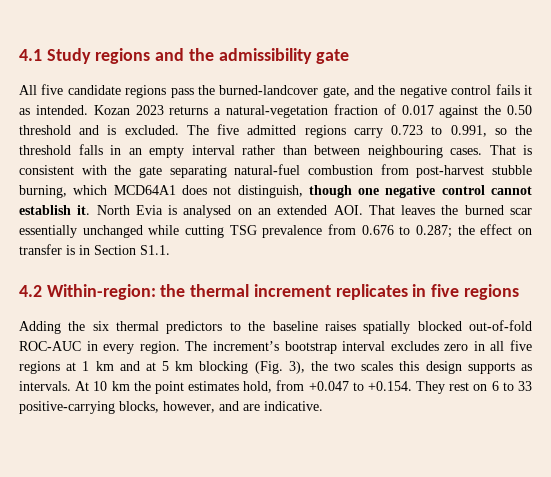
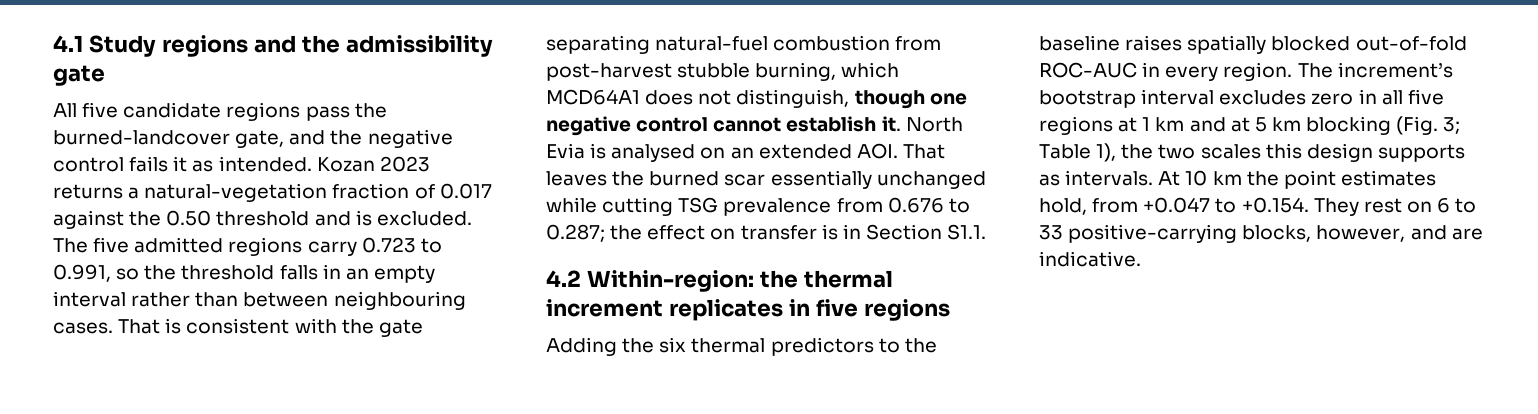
- The increment’s bootstrap interval excludes zero in all five regions at 1 km and at 5 km blocking (Fig. 3), the two scales this design supports as intervals.
+ The increment’s bootstrap interval excludes zero in all five regions at 1 km and at 5 km blocking (Fig. 3; Table 1), the two scales this design supports as intervals.

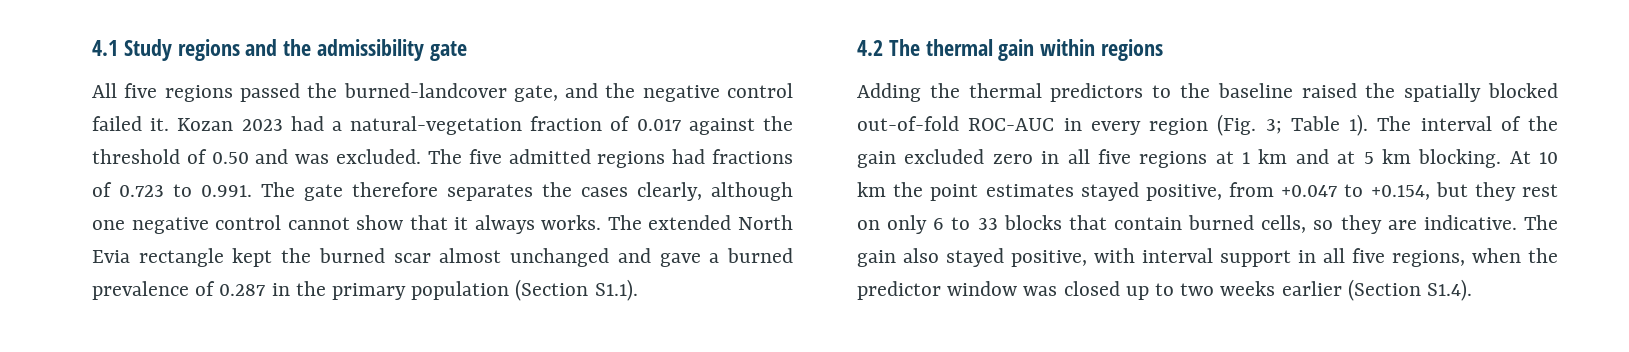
- All five candidate regions pass the burned-landcover gate, and the negative control fails it as intended.
+ All five regions passed the burned-landcover gate, and the negative control failed it.
- Kozan 2023 returns a natural-vegetation fraction of 0.017 against the 0.50 threshold and is excluded.
+ Kozan 2023 had a natural-vegetation fraction of 0.017 against the threshold of 0.50 and was excluded.
- The five admitted regions carry 0.723 to 0.991, so the threshold falls in an empty interval rather than between neighbouring cases. That is consistent with the gate separating natural-fuel combustion from post-harvest stubble burning, which MCD64A1 does not distinguish, though one negative control cannot establish it. North Evia is analysed on an extended AOI. That leaves the burned scar essentially unchanged while cutting TSG prevalence from 0.676 to 0.287; the effect on transfer is in Section S1.1.
- 4.2 Within-region: the thermal increment replicates in five regions
+ The five admitted regions had fractions of 0.723 to 0.991. The gate therefore separates the cases clearly, although one negative control cannot show that it always works. The extended North Evia rectangle kept the burned scar almost unchanged and gave a burned prevalence of 0.287 in the primary population (Section S1.1).
+ 4.2 The thermal gain within regions
- Adding the six thermal predictors to the baseline raises spatially blocked out-of-fold ROC-AUC in every region. The increment’s bootstrap interval excludes zero in all five regions at 1 km and at 5 km blocking (Fig. 3; Table 1), the two scales this design supports as intervals.
+ Adding the thermal predictors to the baseline raised the spatially blocked out-of-fold ROC-AUC in every region (Fig. 3; Table 1). The interval of the gain excluded zero in all five regions at 1 km and at 5 km blocking.
- At 10 km the point estimates hold, from +0.047 to +0.154. They rest on 6 to 33 positive-carrying blocks, however, and are indicative.
+ At 10 km the point estimates stayed positive, from +0.047 to +0.154, but they rest on only 6 to 33 blocks that contain burned cells, so they are indicative. The gain also stayed positive, with interval support in all five regions, when the predictor window was closed up to two weeks earlier (Section S1.4).

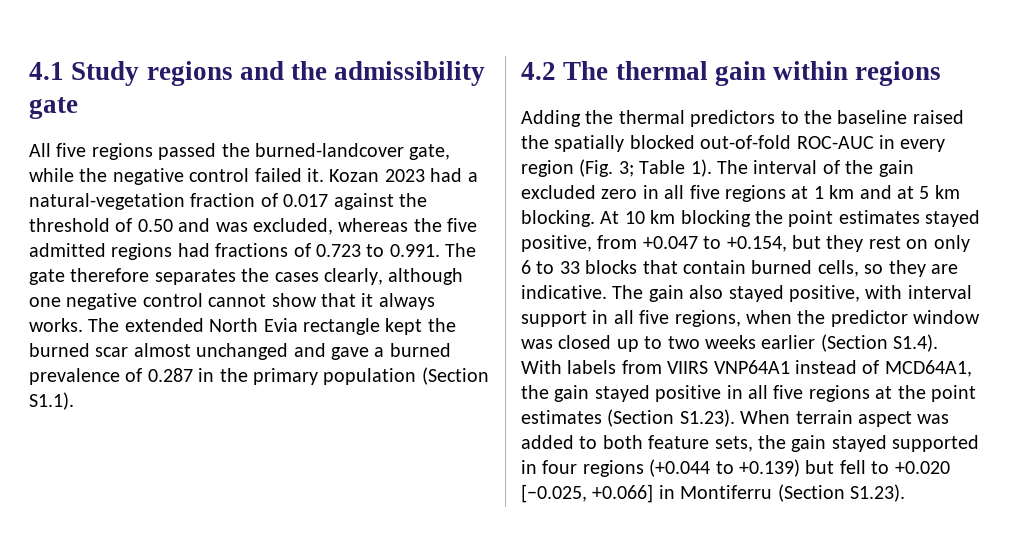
- All five regions passed the burned-landcover gate, and the negative control failed it.
+ All five regions passed the burned-landcover gate, while the negative control failed it.
- Kozan 2023 had a natural-vegetation fraction of 0.017 against the threshold of 0.50 and was excluded. The five admitted regions had fractions of 0.723 to 0.991. The gate therefore separates the cases clearly, although one negative control cannot show that it always works.
+ Kozan 2023 had a natural-vegetation fraction of 0.017 against the threshold of 0.50 and was excluded, whereas the five admitted regions had fractions of 0.723 to 0.991. The gate therefore separates the cases clearly, although one negative control cannot show that it always works.
- At 10 km the point estimates stayed positive, from +0.047 to +0.154, but they rest on only 6 to 33 blocks that contain burned cells, so they are indicative.
+ At 10 km blocking the point estimates stayed positive, from +0.047 to +0.154, but they rest on only 6 to 33 blocks that contain burned cells, so they are indicative.
- The gain also stayed positive, with interval support in all five regions, when the predictor window was closed up to two weeks earlier (Section S1.4).
+ The gain also stayed positive, with interval support in all five regions, when the predictor window was closed up to two weeks earlier (Section S1.4). With labels from VIIRS VNP64A1 instead of MCD64A1, the gain stayed positive in all five regions at the point estimates (Section S1.23). When terrain aspect was added to both feature sets, the gain stayed supported in four regions (+0.044 to +0.139) but fell to +0.020 [−0.025, +0.066] in Montiferru (Section S1.23).

